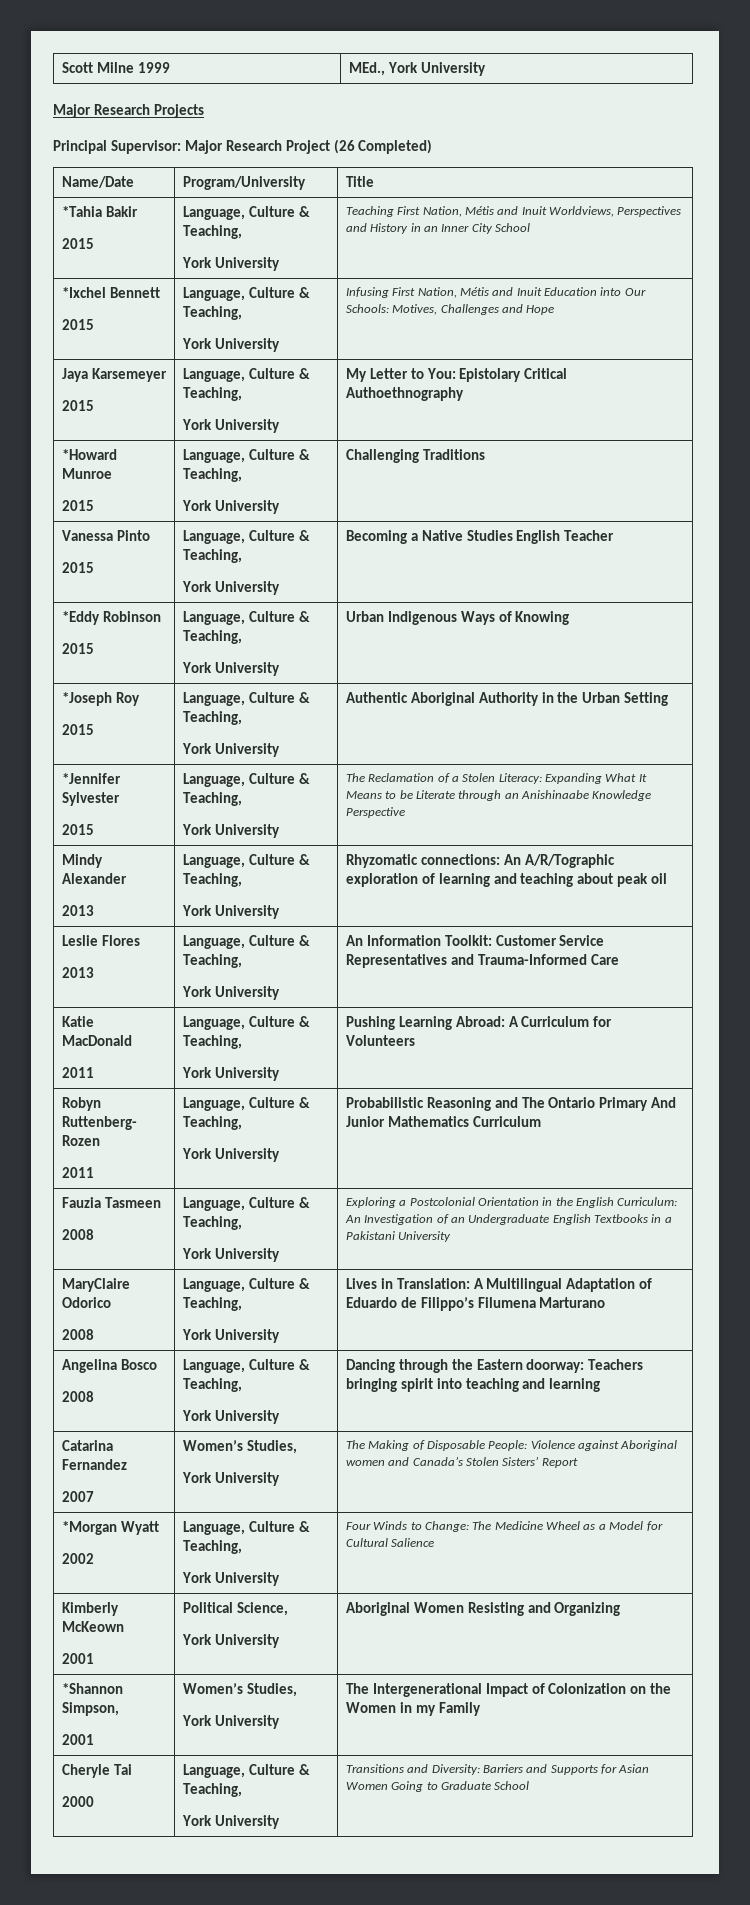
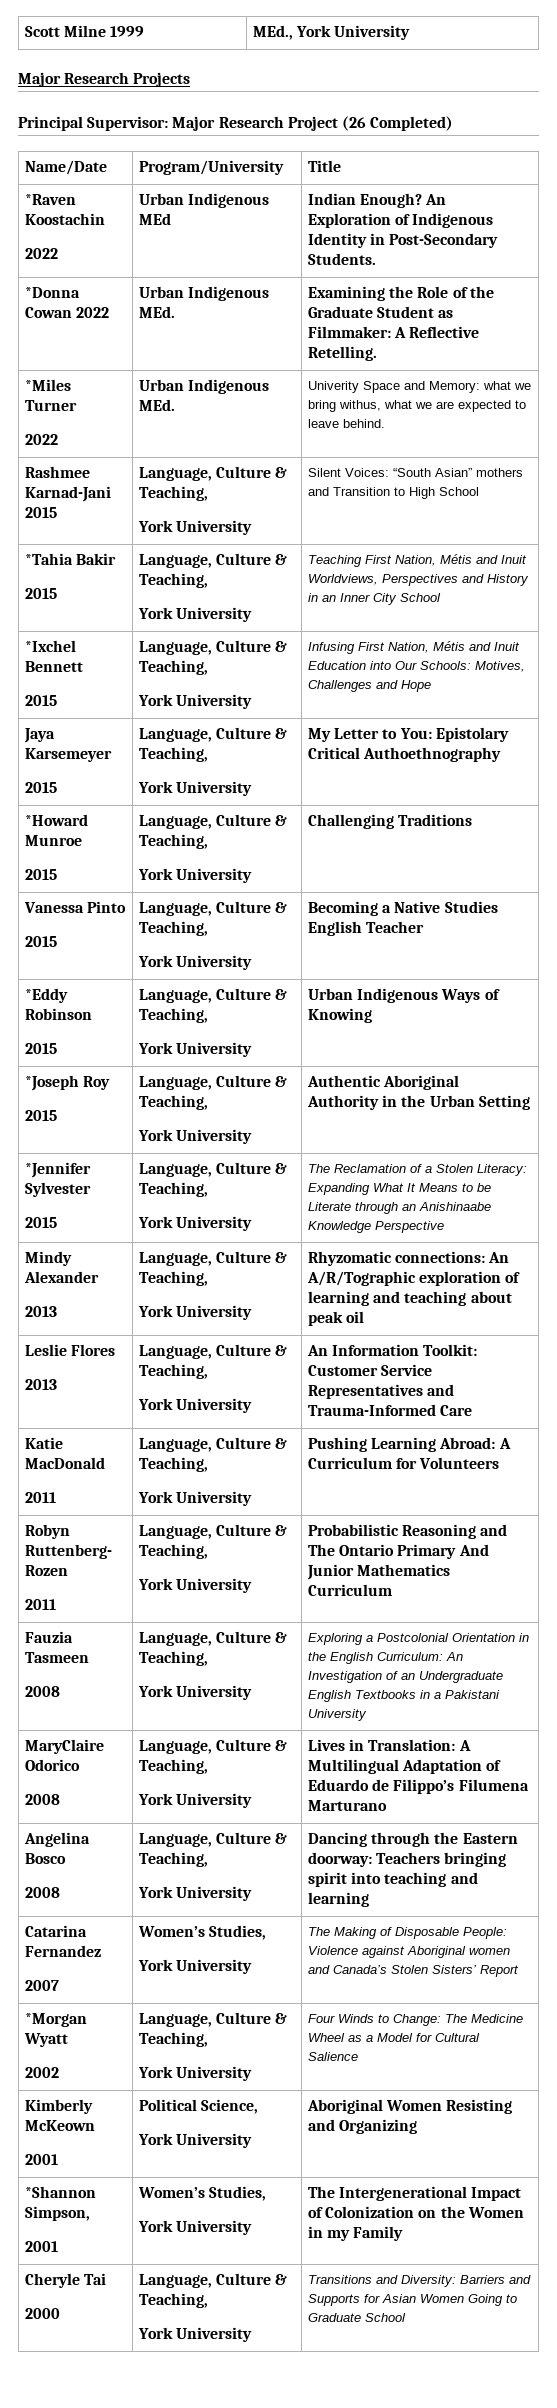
+ *Raven Koostachin
+ 2022 | Urban Indigenous MEd | Indian Enough? An Exploration of Indigenous Identity in Post-Secondary Students.
+ *Donna Cowan 2022 | Urban Indigenous MEd. | Examining the Role of the Graduate Student as Filmmaker: A Reflective Retelling.
+ *Miles Turner
+ 2022 | Urban Indigenous MEd. | Univerity Space and Memory: what we bring withus, what we are expected to leave behind.
+ Rashmee Karnad-Jani 2015 | Language, Culture & Teaching,
+ York University | Silent Voices: “South Asian” mothers and Transition to High School

